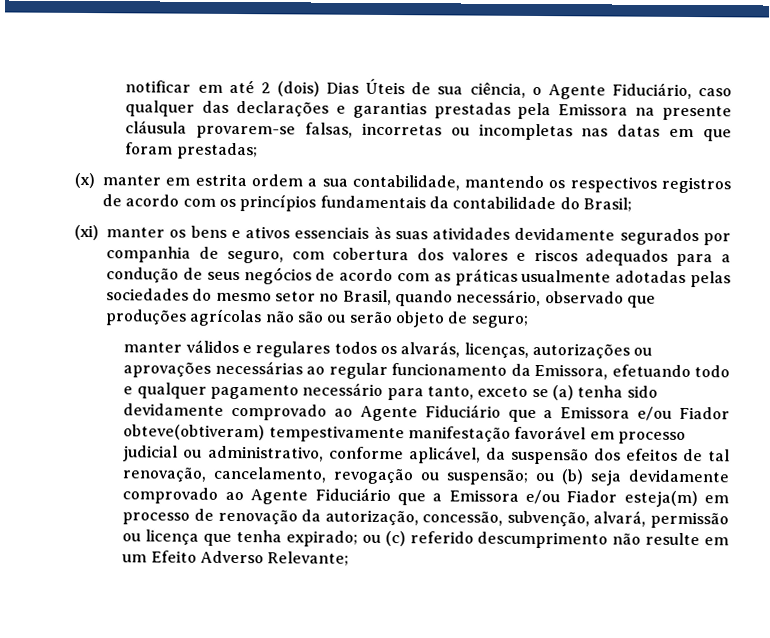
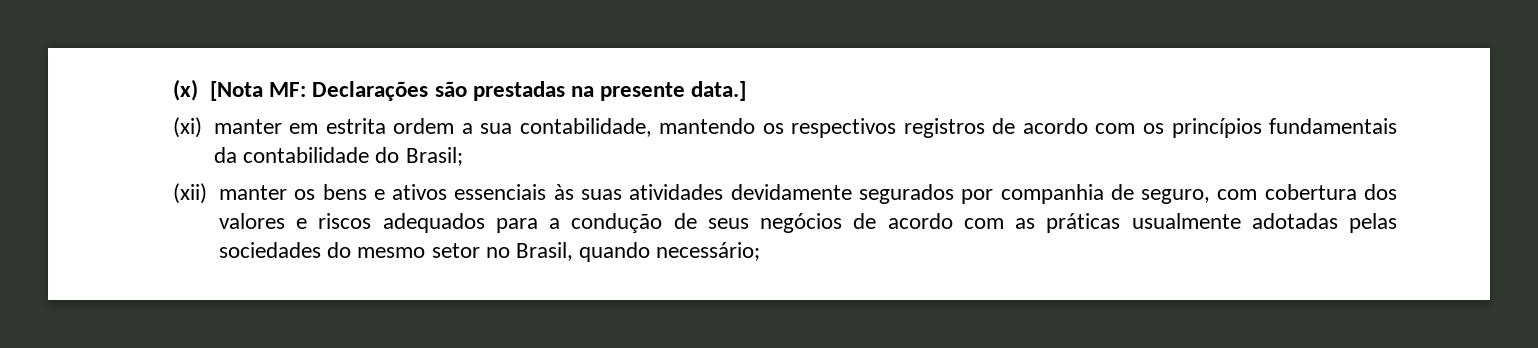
- notificar em até 2 (dois) Dias Úteis de sua ciência, o Agente Fiduciário, caso qualquer das declarações e garantias prestadas pela Emissora na presente cláusula provarem-se falsas, incorretas ou incompletas nas datas em que foram prestadas;
- (x) manter em estrita ordem a sua contabilidade, mantendo os respectivos registros de acordo com os princípios fundamentais da contabilidade do Brasil;
+ (x) [Nota MF: Declarações são prestadas na presente data.]
+ (xi) manter em estrita ordem a sua contabilidade, mantendo os respectivos registros de acordo com os princípios fundamentais da contabilidade do Brasil;
- (xi) manter os bens e ativos essenciais às suas atividades devidamente segurados por companhia de seguro, com cobertura dos valores e riscos adequados para a condução de seus negócios de acordo com as práticas usualmente adotadas pelas sociedades do mesmo setor no Brasil, quando necessário, observado que produções agrícolas não são ou serão objeto de seguro;
- manter válidos e regulares todos os alvarás, licenças, autorizações ou aprovações necessárias ao regular funcionamento da Emissora, efetuando todo e qualquer pagamento necessário para tanto, exceto se (a) tenha sido devidamente comprovado ao Agente Fiduciário que a Emissora e/ou Fiador obteve(obtiveram) tempestivamente manifestação favorável em processo judicial ou administrativo, conforme aplicável, da suspensão dos efeitos de tal renovação, cancelamento, revogação ou suspensão; ou (b) seja devidamente comprovado ao Agente Fiduciário que a Emissora e/ou Fiador esteja(m) em processo de renovação da autorização, concessão, subvenção, alvará, permissão ou licença que tenha expirado; ou (c) referido descumprimento não resulte em um Efeito Adverso Relevante;
+ (xii) manter os bens e ativos essenciais às suas atividades devidamente segurados por companhia de seguro, com cobertura dos valores e riscos adequados para a condução de seus negócios de acordo com as práticas usualmente adotadas pelas sociedades do mesmo setor no Brasil, quando necessário;

